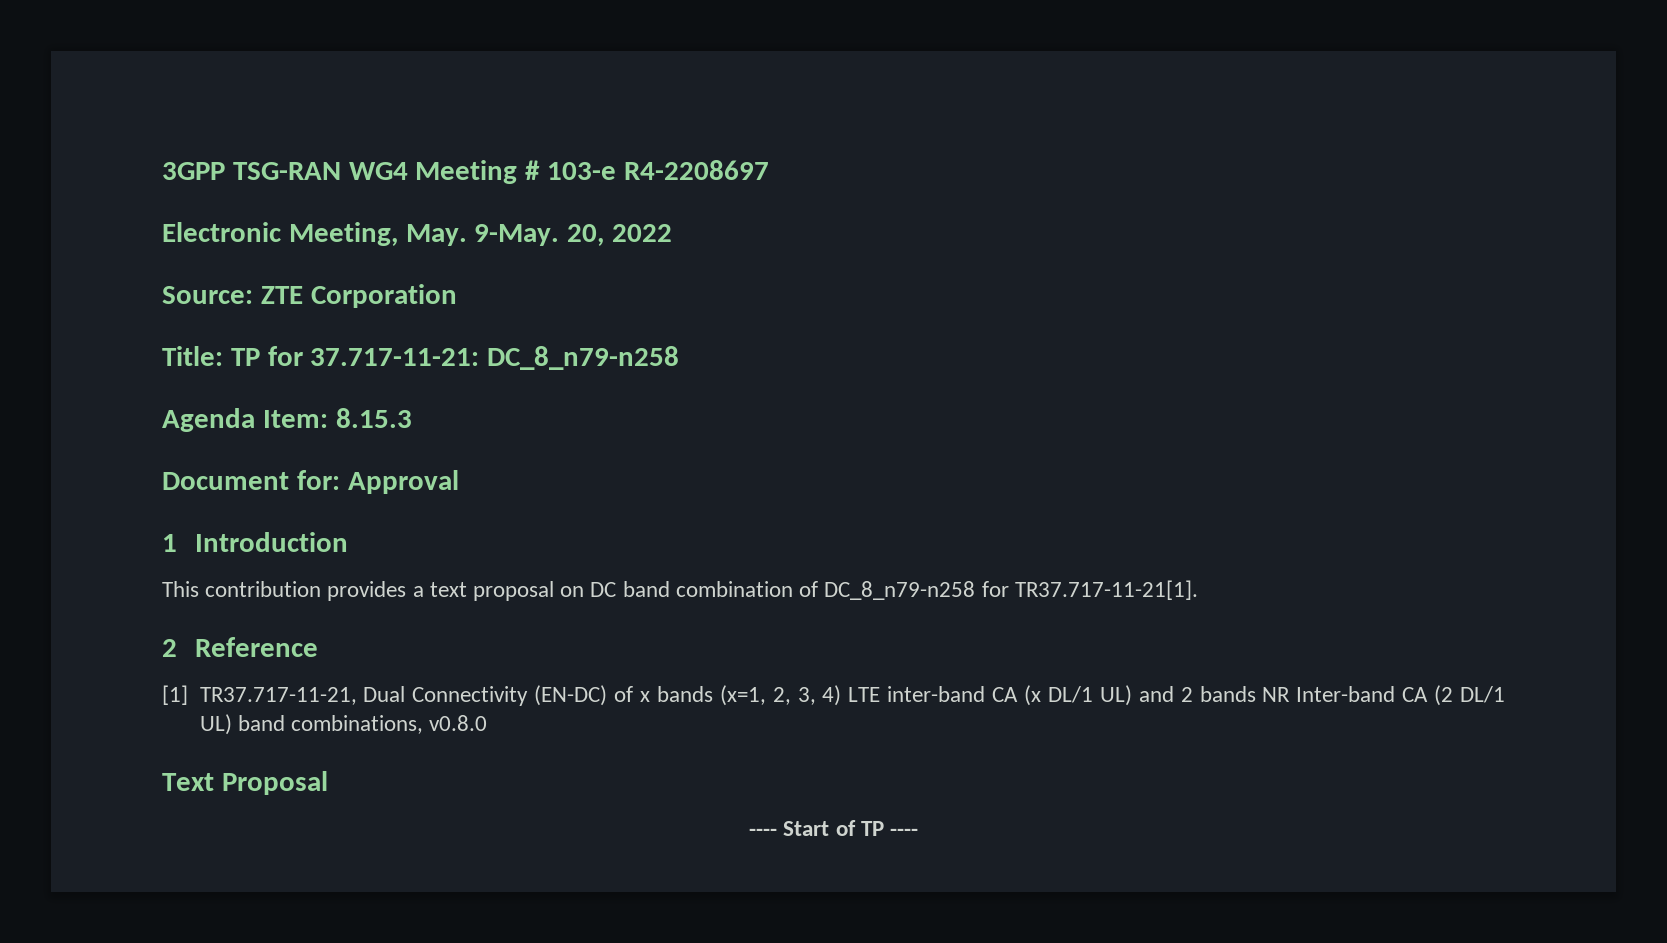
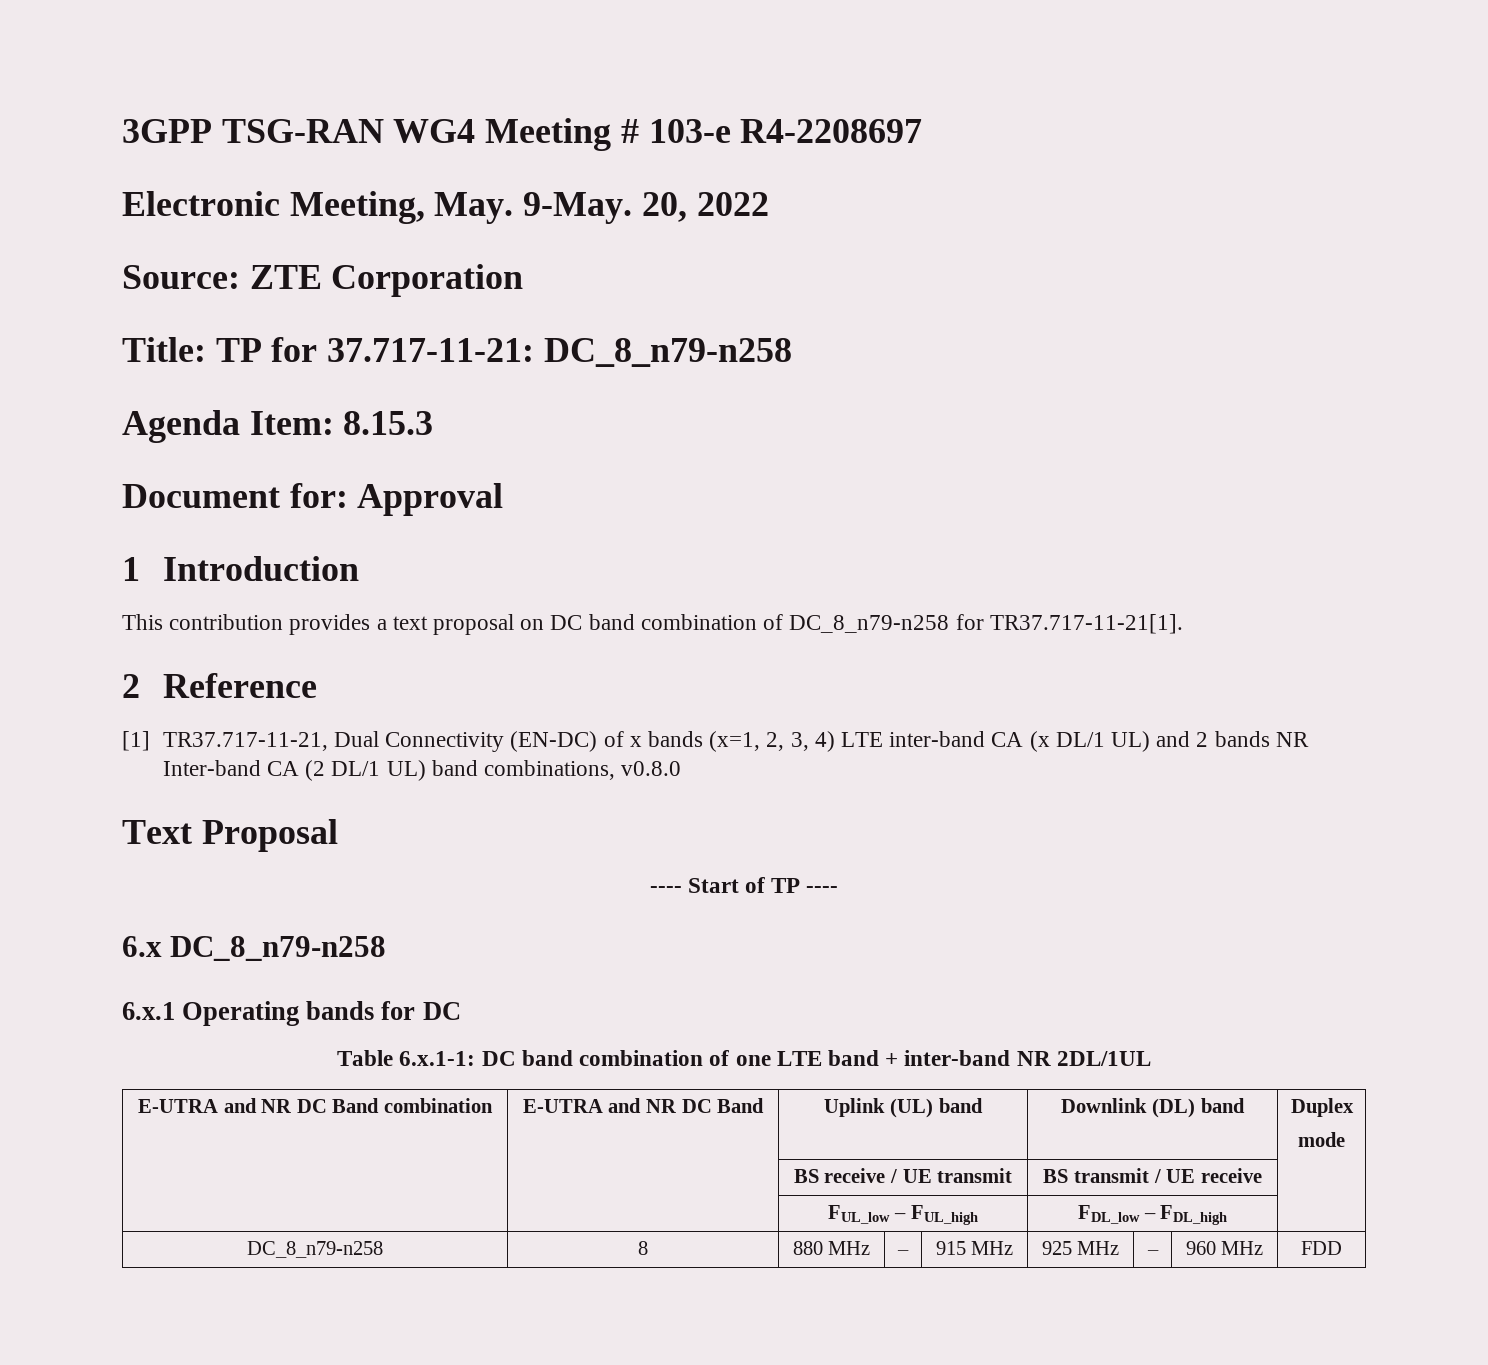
+ 6.x DC_8_n79-n258
+ 6.x.1 Operating bands for DC
+ Table 6.x.1-1: DC band combination of one LTE band + inter-band NR 2DL/1UL
+ E-UTRA and NR DC Band combination | E-UTRA and NR DC Band | Uplink (UL) band | Downlink (DL) band | Duplex
+ mode
+ | | BS receive / UE transmit | BS transmit / UE receive |
+ | | FUL_low – FUL_high | FDL_low – FDL_high |
+ DC_8_n79-n258 | 8 | 880 MHz | – | 915 MHz | 925 MHz | – | 960 MHz | FDD

